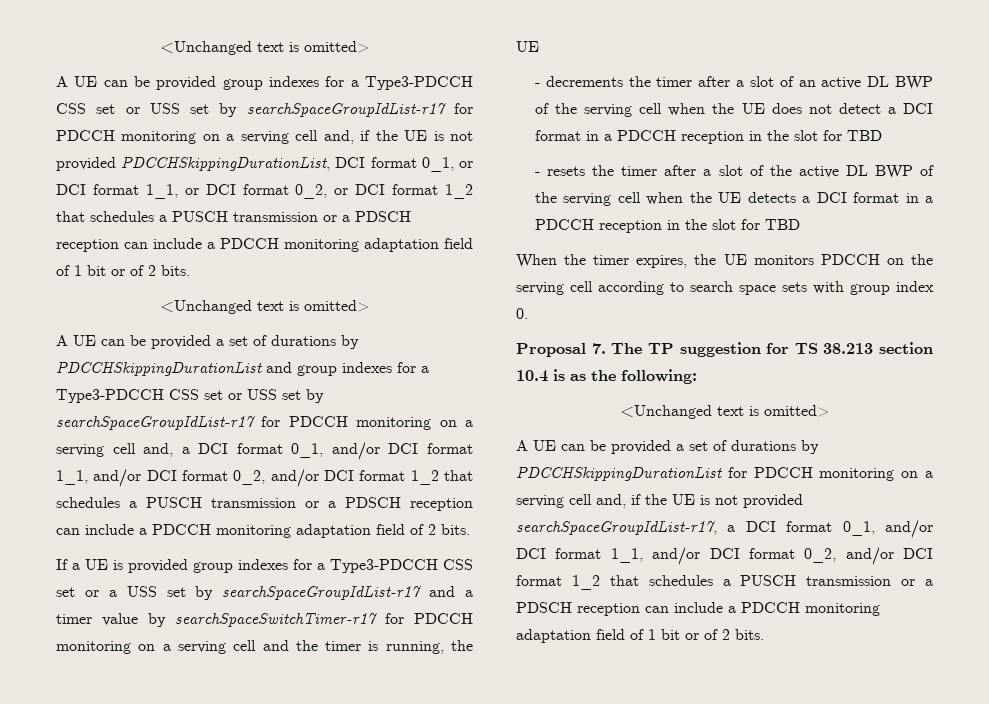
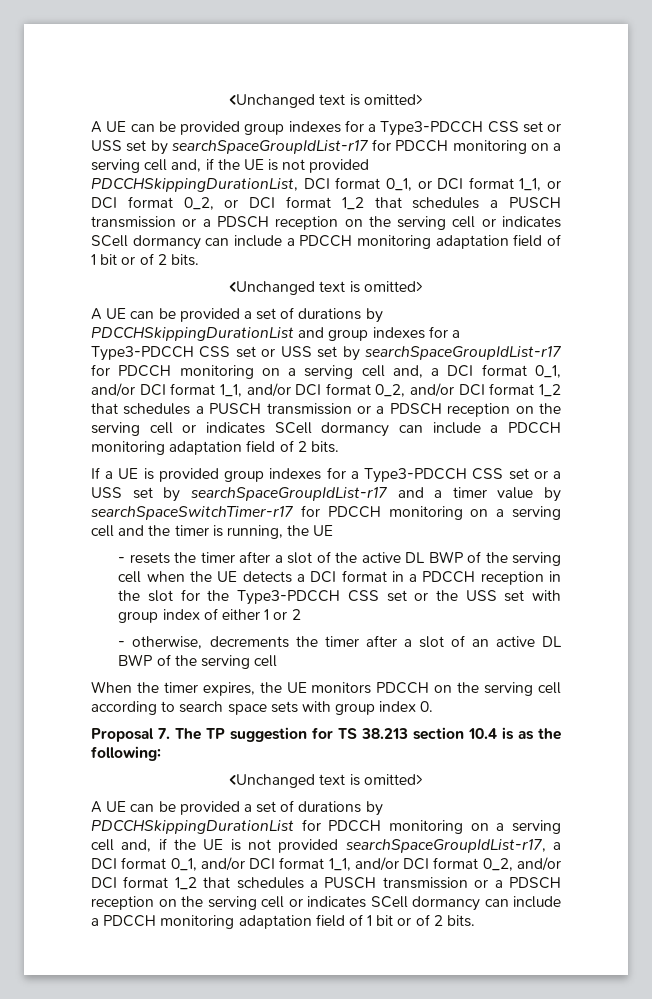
- A UE can be provided group indexes for a Type3-PDCCH CSS set or USS set by searchSpaceGroupIdList-r17 for PDCCH monitoring on a serving cell and, if the UE is not provided PDCCHSkippingDurationList, DCI format 0_1, or DCI format 1_1, or DCI format 0_2, or DCI format 1_2 that schedules a PUSCH transmission or a PDSCH reception can include a PDCCH monitoring adaptation field of 1 bit or of 2 bits.
+ A UE can be provided group indexes for a Type3-PDCCH CSS set or USS set by searchSpaceGroupIdList-r17 for PDCCH monitoring on a serving cell and, if the UE is not provided PDCCHSkippingDurationList, DCI format 0_1, or DCI format 1_1, or DCI format 0_2, or DCI format 1_2 that schedules a PUSCH transmission or a PDSCH reception on the serving cell or indicates SCell dormancy can include a PDCCH monitoring adaptation field of 1 bit or of 2 bits.
- A UE can be provided a set of durations by PDCCHSkippingDurationList and group indexes for a Type3-PDCCH CSS set or USS set by searchSpaceGroupIdList-r17 for PDCCH monitoring on a serving cell and, a DCI format 0_1, and/or DCI format 1_1, and/or DCI format 0_2, and/or DCI format 1_2 that schedules a PUSCH transmission or a PDSCH reception can include a PDCCH monitoring adaptation field of 2 bits.
+ A UE can be provided a set of durations by PDCCHSkippingDurationList and group indexes for a Type3-PDCCH CSS set or USS set by searchSpaceGroupIdList-r17 for PDCCH monitoring on a serving cell and, a DCI format 0_1, and/or DCI format 1_1, and/or DCI format 0_2, and/or DCI format 1_2 that schedules a PUSCH transmission or a PDSCH reception on the serving cell or indicates SCell dormancy can include a PDCCH monitoring adaptation field of 2 bits.
- - decrements the timer after a slot of an active DL BWP of the serving cell when the UE does not detect a DCI format in a PDCCH reception in the slot for TBD
- - resets the timer after a slot of the active DL BWP of the serving cell when the UE detects a DCI format in a PDCCH reception in the slot for TBD
+ - resets the timer after a slot of the active DL BWP of the serving cell when the UE detects a DCI format in a PDCCH reception in the slot for the Type3-PDCCH CSS set or the USS set with group index of either 1 or 2
+ - otherwise, decrements the timer after a slot of an active DL BWP of the serving cell
- A UE can be provided a set of durations by PDCCHSkippingDurationList for PDCCH monitoring on a serving cell and, if the UE is not provided searchSpaceGroupIdList-r17, a DCI format 0_1, and/or DCI format 1_1, and/or DCI format 0_2, and/or DCI format 1_2 that schedules a PUSCH transmission or a PDSCH reception can include a PDCCH monitoring adaptation field of 1 bit or of 2 bits.
+ A UE can be provided a set of durations by PDCCHSkippingDurationList for PDCCH monitoring on a serving cell and, if the UE is not provided searchSpaceGroupIdList-r17, a DCI format 0_1, and/or DCI format 1_1, and/or DCI format 0_2, and/or DCI format 1_2 that schedules a PUSCH transmission or a PDSCH reception on the serving cell or indicates SCell dormancy can include a PDCCH monitoring adaptation field of 1 bit or of 2 bits.

